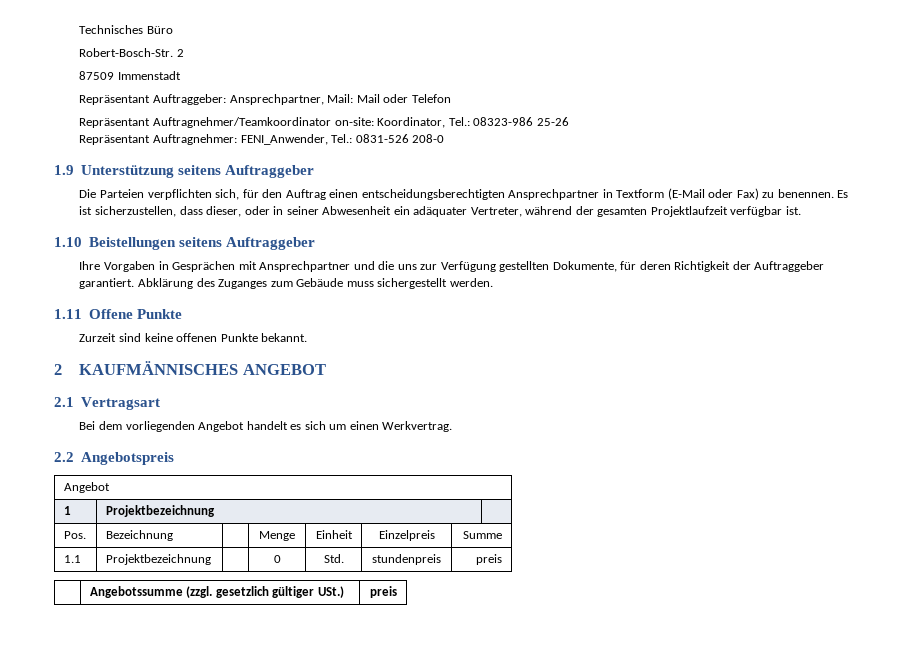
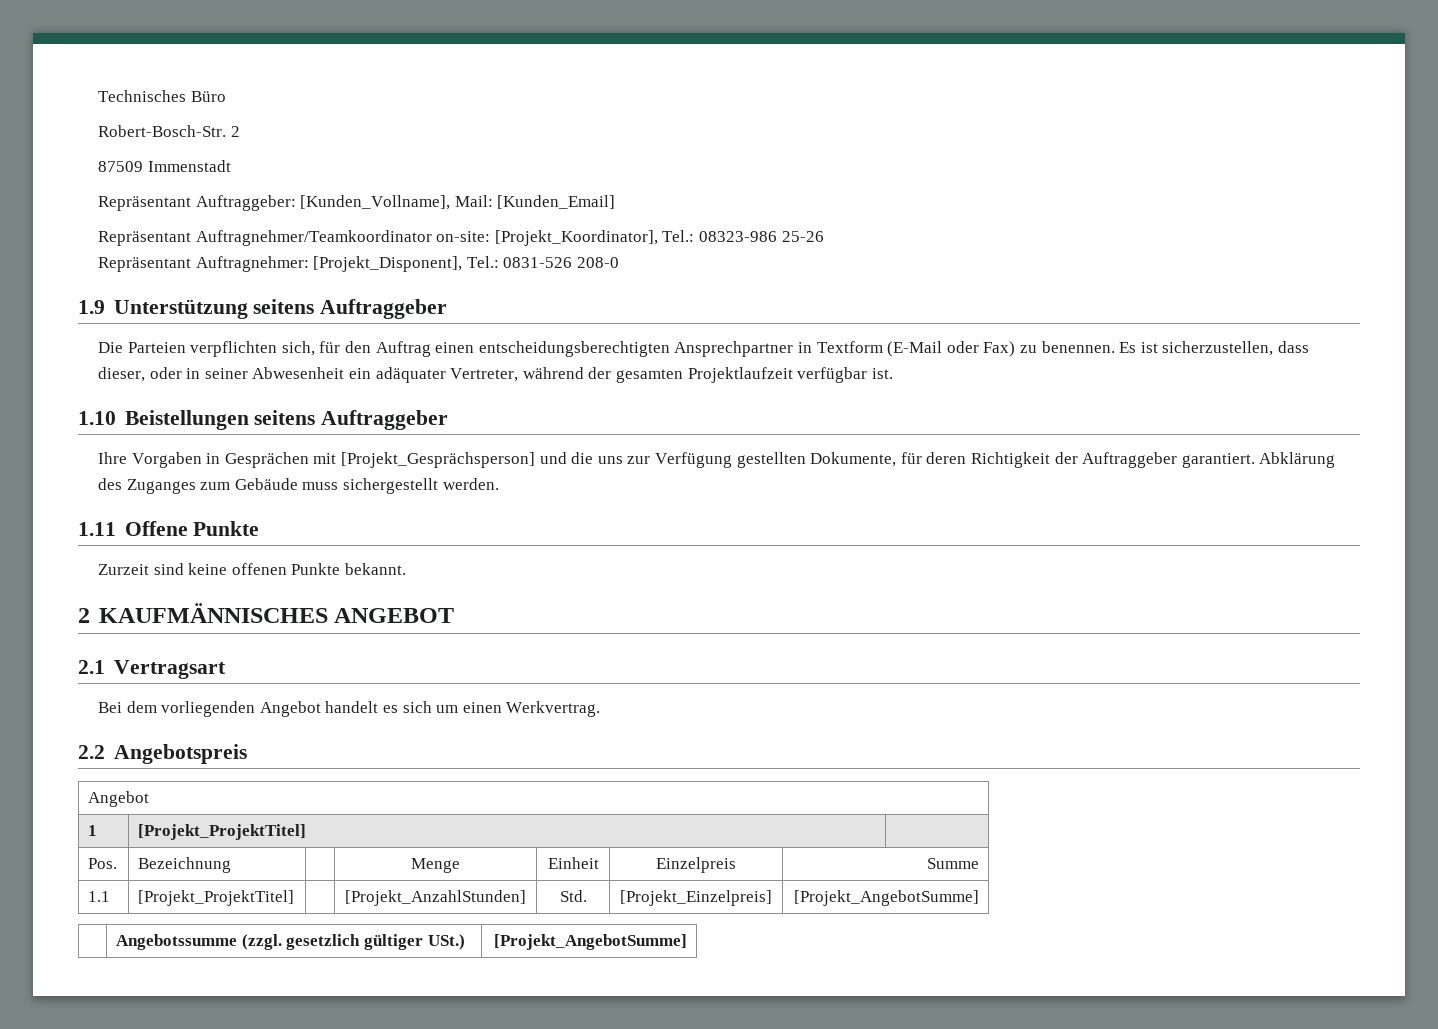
- Repräsentant Auftraggeber: Ansprechpartner, Mail: Mail oder Telefon
+ Repräsentant Auftraggeber: [Kunden_Vollname], Mail: [Kunden_Email]
- Repräsentant Auftragnehmer/Teamkoordinator on-site: Koordinator, Tel.: 08323-986 25-26
+ Repräsentant Auftragnehmer/Teamkoordinator on-site: [Projekt_Koordinator], Tel.: 08323-986 25-26
- Repräsentant Auftragnehmer: FENI_Anwender, Tel.: 0831-526 208-0
+ Repräsentant Auftragnehmer: [Projekt_Disponent], Tel.: 0831-526 208-0
- Ihre Vorgaben in Gesprächen mit Ansprechpartner und die uns zur Verfügung gestellten Dokumente, für deren Richtigkeit der Auftraggeber garantiert.
+ Ihre Vorgaben in Gesprächen mit [Projekt_Gesprächsperson] und die uns zur Verfügung gestellten Dokumente, für deren Richtigkeit der Auftraggeber garantiert.
- 1 | Projektbezeichnung |
+ 1 | [Projekt_ProjektTitel] |
- 1.1 | Projektbezeichnung | | 0 | Std. | stundenpreis | preis
+ 1.1 | [Projekt_ProjektTitel] | | [Projekt_AnzahlStunden] | Std. | [Projekt_Einzelpreis] | [Projekt_AngebotSumme]
- | Angebotssumme (zzgl. gesetzlich gültiger USt.) | preis
+ | Angebotssumme (zzgl. gesetzlich gültiger USt.) | [Projekt_AngebotSumme]

